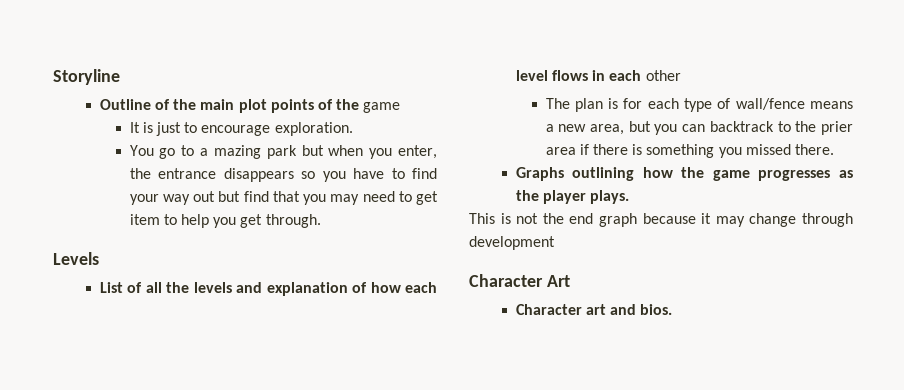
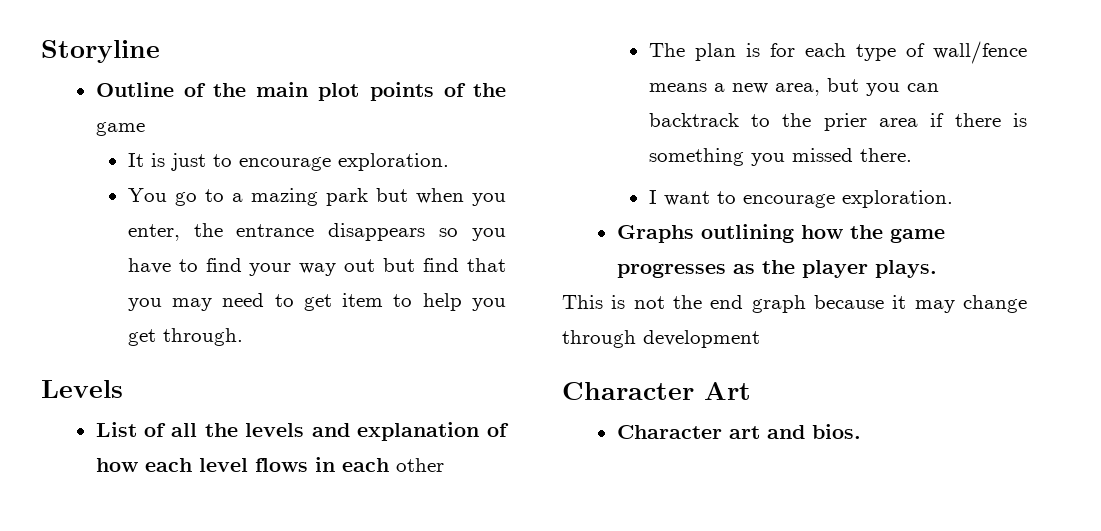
+ I want to encourage exploration.

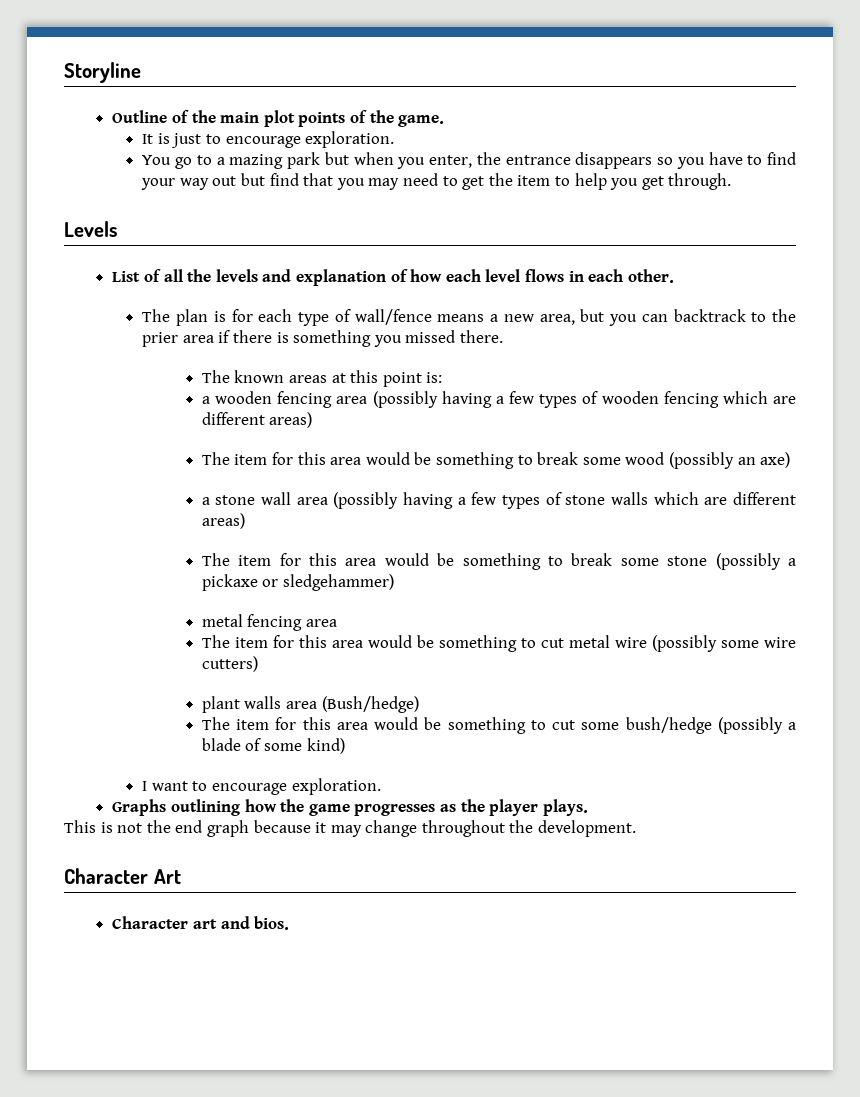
- Outline of the main plot points of the game
+ Outline of the main plot points of the game.
- You go to a mazing park but when you enter, the entrance disappears so you have to find your way out but find that you may need to get item to help you get through.
+ You go to a mazing park but when you enter, the entrance disappears so you have to find your way out but find that you may need to get the item to help you get through.
- List of all the levels and explanation of how each level flows in each other
+ List of all the levels and explanation of how each level flows in each other.
+ The known areas at this point is:
+ a wooden fencing area (possibly having a few types of wooden fencing which are different areas)
+ The item for this area would be something to break some wood (possibly an axe)
+ a stone wall area (possibly having a few types of stone walls which are different areas)
+ The item for this area would be something to break some stone (possibly a pickaxe or sledgehammer)
+ metal fencing area
+ The item for this area would be something to cut metal wire (possibly some wire cutters)
+ plant walls area (Bush/hedge)
+ The item for this area would be something to cut some bush/hedge (possibly a blade of some kind)
- This is not the end graph because it may change through development
+ This is not the end graph because it may change throughout the development.

